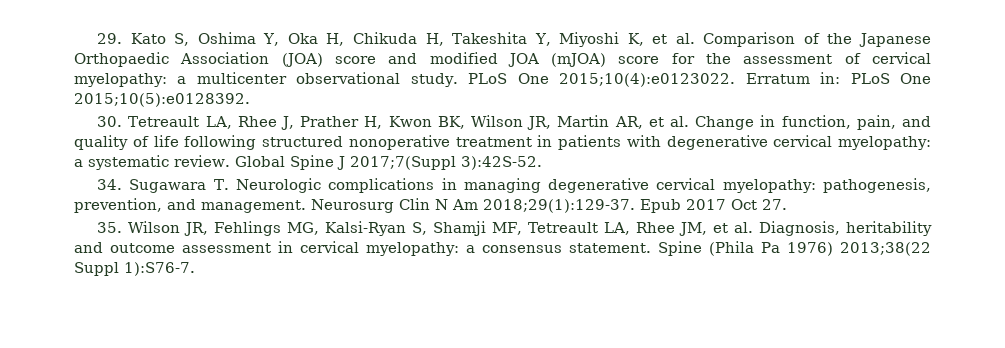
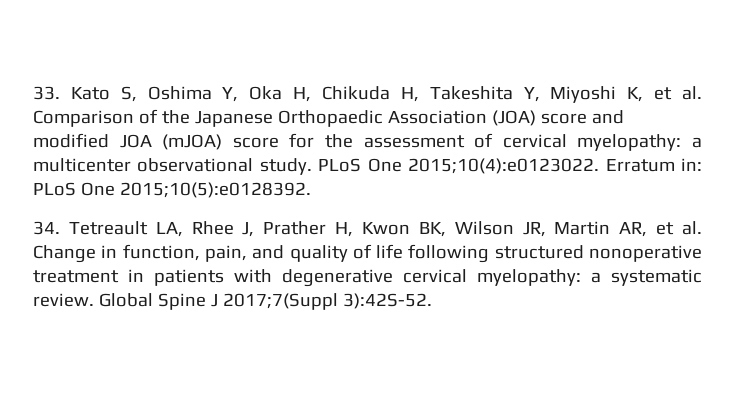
- 29. Kato S, Oshima Y, Oka H, Chikuda H, Takeshita Y, Miyoshi K, et al. Comparison of the Japanese Orthopaedic Association (JOA) score and modified JOA (mJOA) score for the assessment of cervical myelopathy: a multicenter observational study.
+ 33. Kato S, Oshima Y, Oka H, Chikuda H, Takeshita Y, Miyoshi K, et al. Comparison of the Japanese Orthopaedic Association (JOA) score and modified JOA (mJOA) score for the assessment of cervical myelopathy: a multicenter observational study.
- 30. Tetreault LA, Rhee J, Prather H, Kwon BK, Wilson JR, Martin AR, et al. Change in function, pain, and quality of life following structured nonoperative treatment in patients with degenerative cervical myelopathy: a systematic review.
+ 34. Tetreault LA, Rhee J, Prather H, Kwon BK, Wilson JR, Martin AR, et al. Change in function, pain, and quality of life following structured nonoperative treatment in patients with degenerative cervical myelopathy: a systematic review.
- 34. Sugawara T. Neurologic complications in managing degenerative cervical myelopathy: pathogenesis, prevention, and management. Neurosurg Clin N Am 2018;29(1):129-37. Epub 2017 Oct 27.
- 35. Wilson JR, Fehlings MG, Kalsi-Ryan S, Shamji MF, Tetreault LA, Rhee JM, et al. Diagnosis, heritability and outcome assessment in cervical myelopathy: a consensus statement. Spine (Phila Pa 1976) 2013;38(22 Suppl 1):S76-7.

